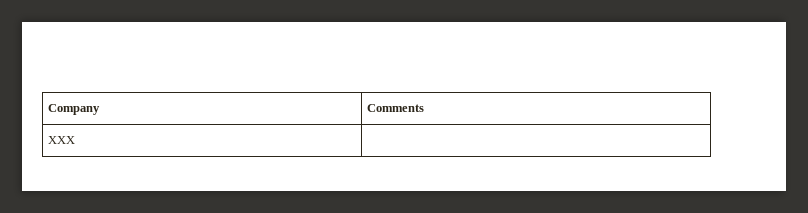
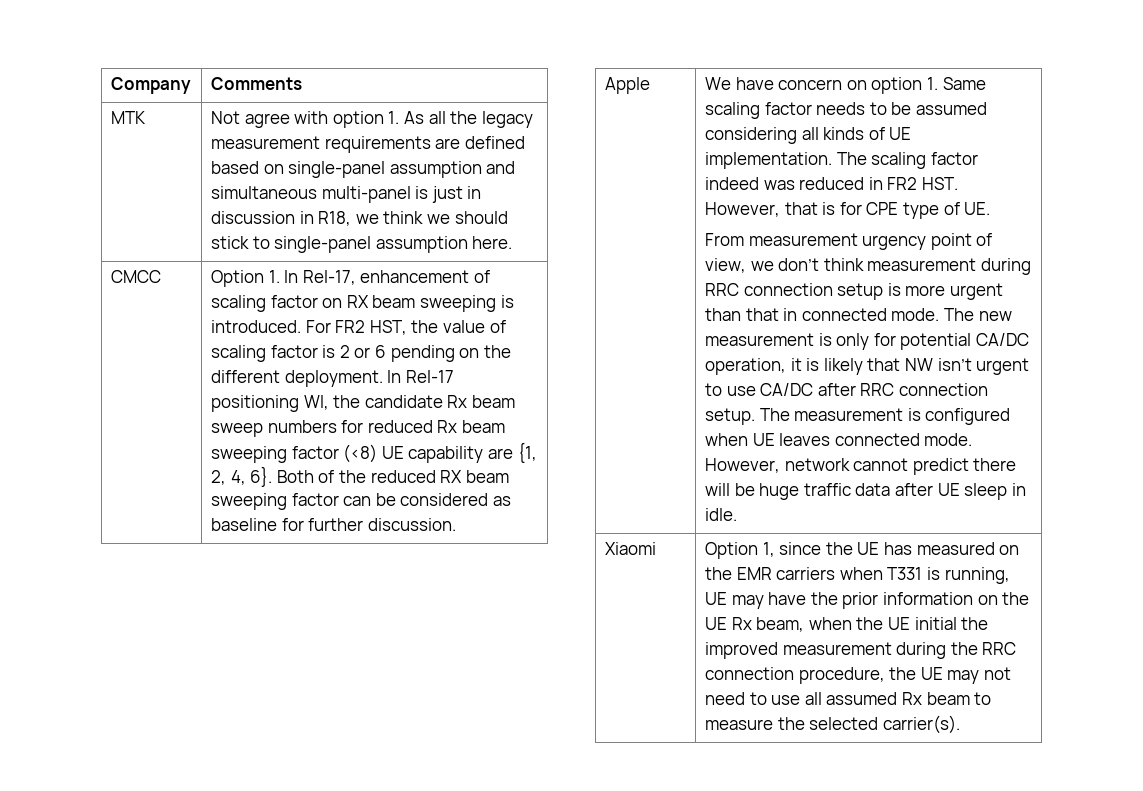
- XXX |
+ MTK | Not agree with option 1. As all the legacy measurement requirements are defined based on single-panel assumption and simultaneous multi-panel is just in discussion in R18, we think we should stick to single-panel assumption here.
+ CMCC | Option 1. In Rel-17, enhancement of scaling factor on RX beam sweeping is introduced. For FR2 HST, the value of scaling factor is 2 or 6 pending on the different deployment. In Rel-17 positioning WI, the candidate Rx beam sweep numbers for reduced Rx beam sweeping factor (<8) UE capability are {1, 2, 4, 6}. Both of the reduced RX beam sweeping factor can be considered as baseline for further discussion.
+ Apple | We have concern on option 1. Same scaling factor needs to be assumed considering all kinds of UE implementation. The scaling factor indeed was reduced in FR2 HST. However, that is for CPE type of UE.
+ From measurement urgency point of view, we don’t think measurement during RRC connection setup is more urgent than that in connected mode. The new measurement is only for potential CA/DC operation, it is likely that NW isn’t urgent to use CA/DC after RRC connection setup. The measurement is configured when UE leaves connected mode. However, network cannot predict there will be huge traffic data after UE sleep in idle.
+ Xiaomi | Option 1, since the UE has measured on the EMR carriers when T331 is running, UE may have the prior information on the UE Rx beam, when the UE initial the improved measurement during the RRC connection procedure, the UE may not need to use all assumed Rx beam to measure the selected carrier(s).

